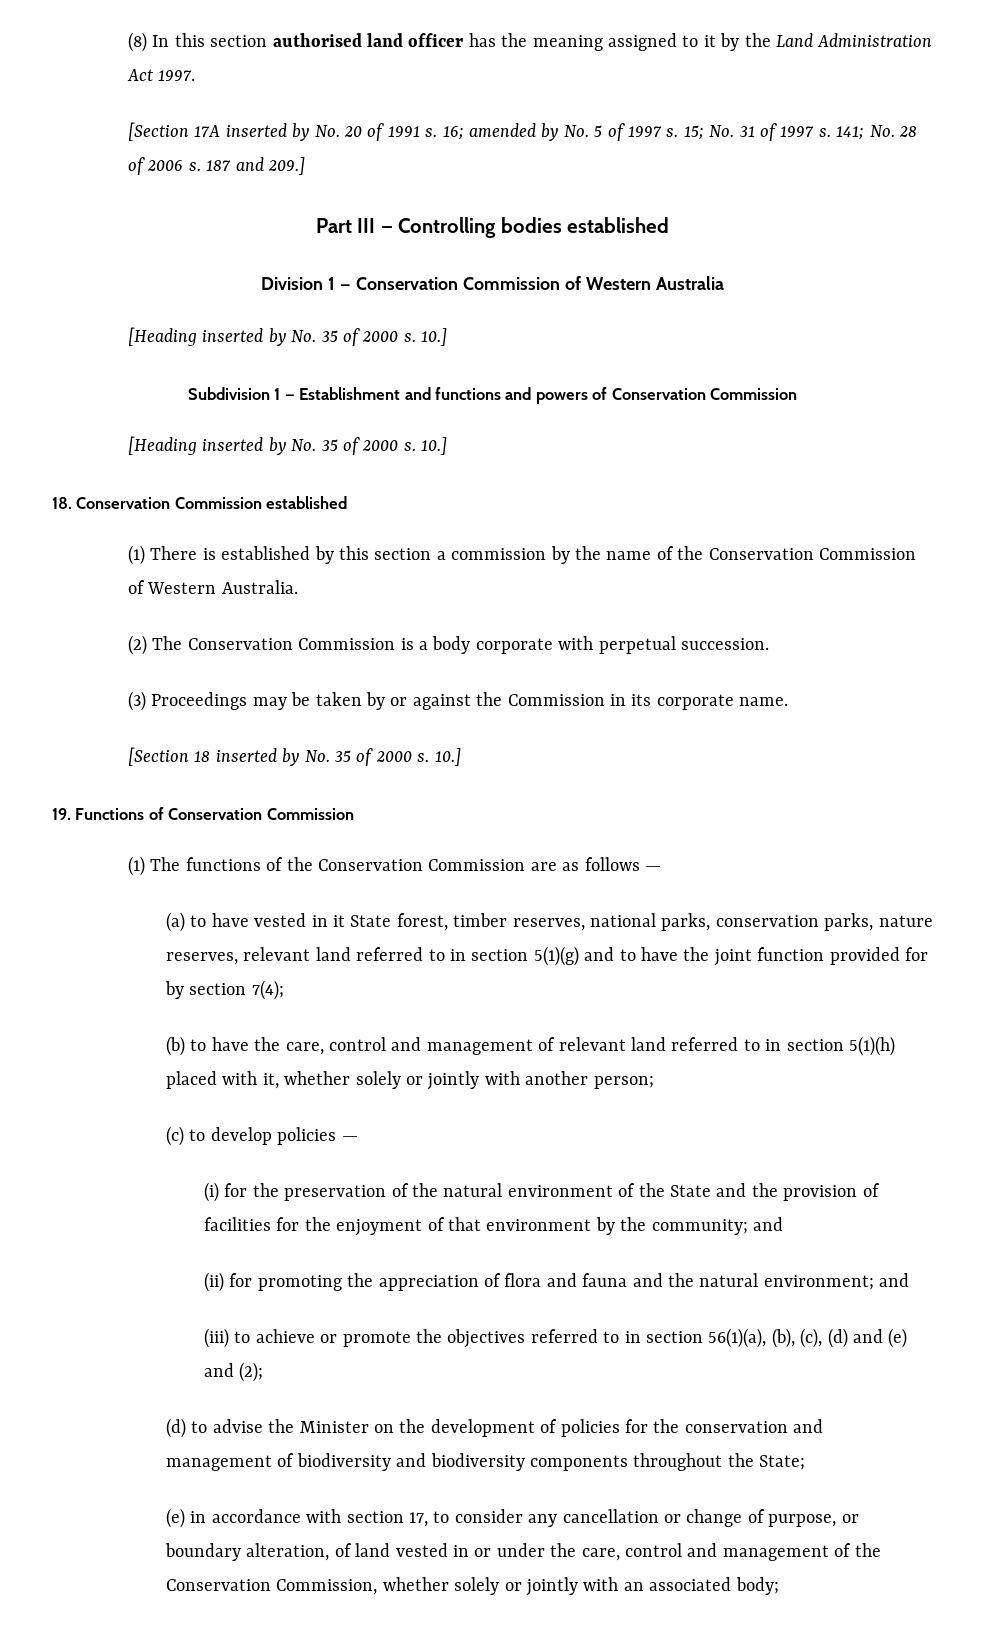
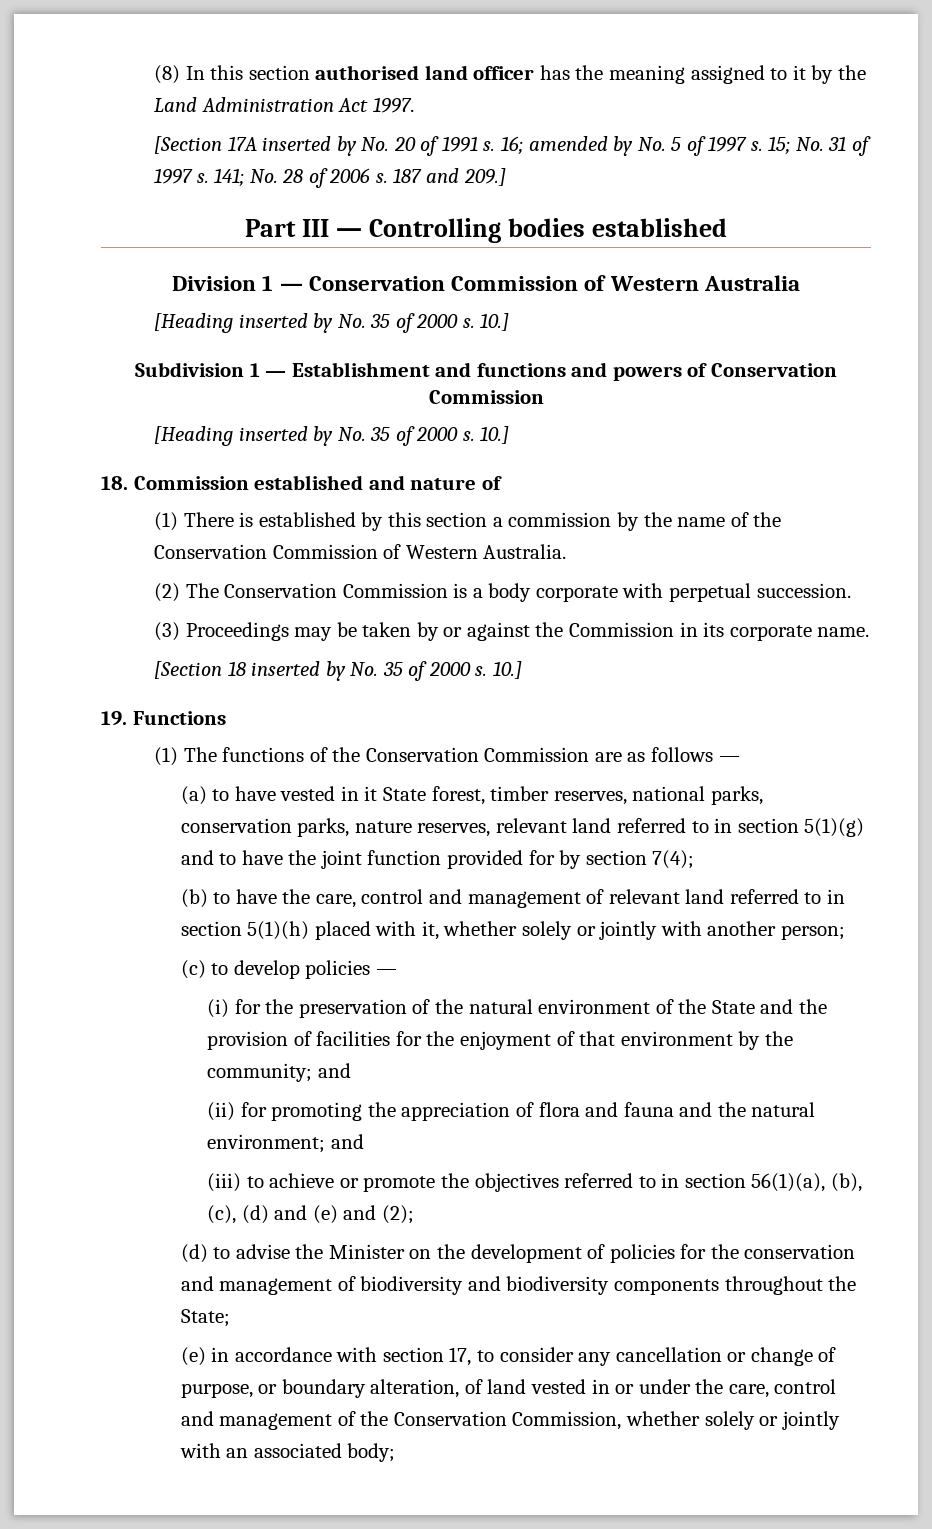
- 18. Conservation Commission established
+ 18. Commission established and nature of
- 19. Functions of Conservation Commission
+ 19. Functions

